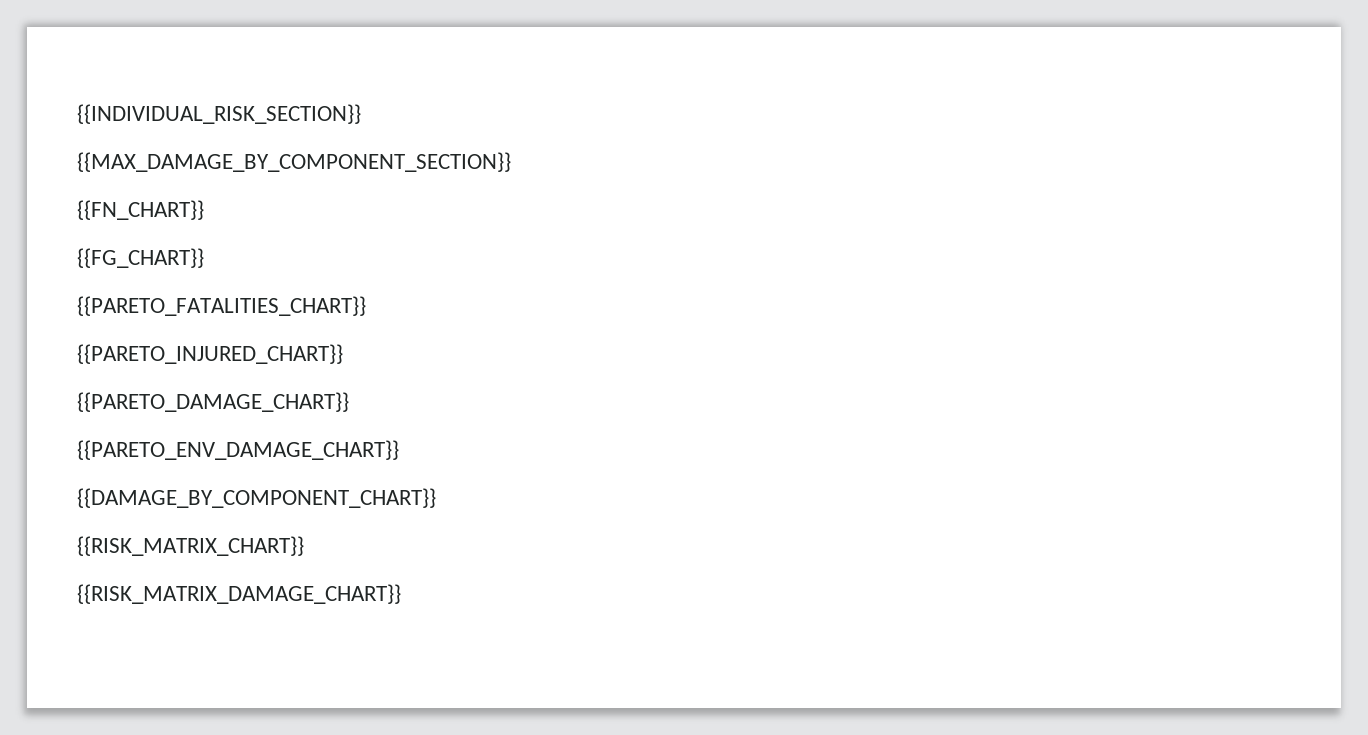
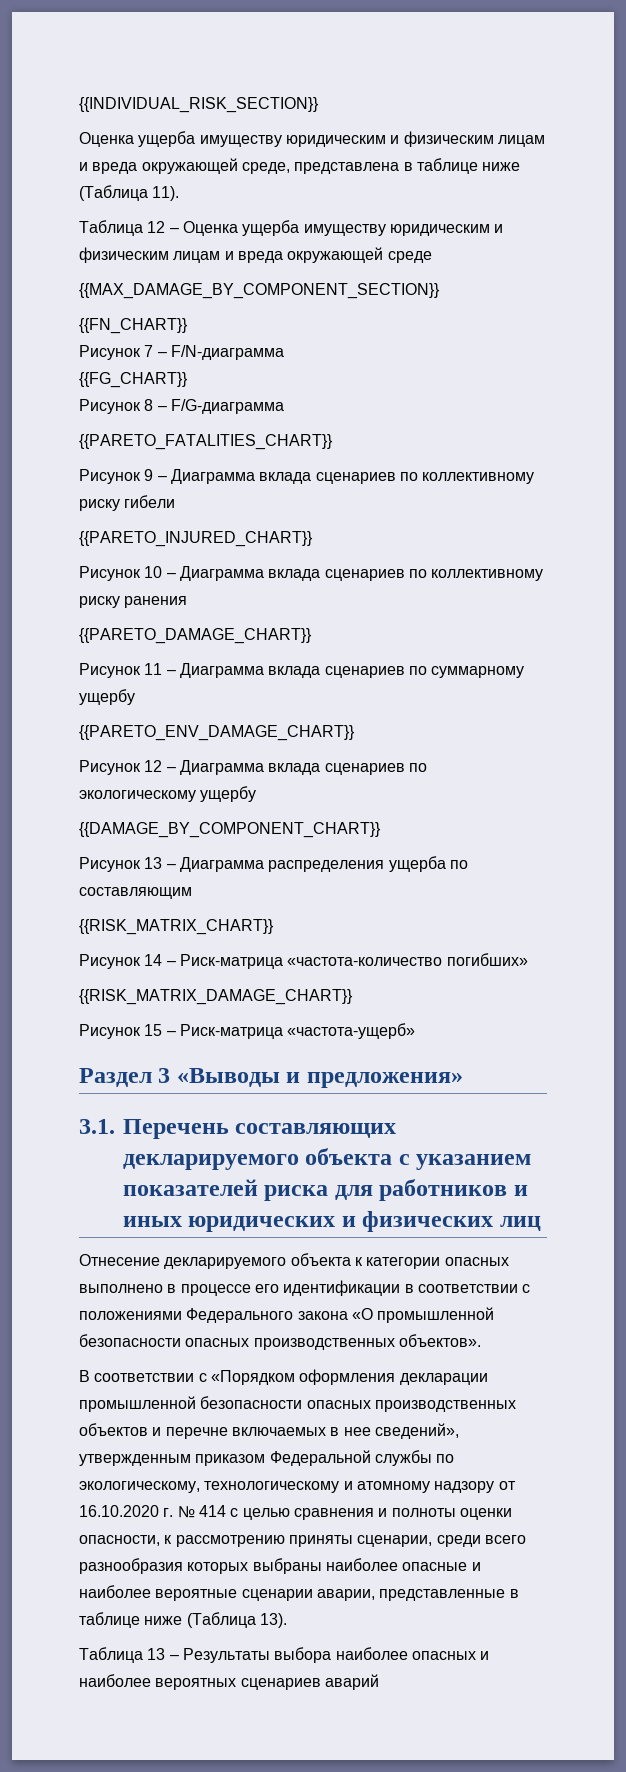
+ Оценка ущерба имуществу юридическим и физическим лицам и вреда окружающей среде, представлена в таблице ниже (Таблица 11).
+ Таблица 12 – Оценка ущерба имуществу юридическим и физическим лицам и вреда окружающей среде
  {{MAX_DAMAGE_BY_COMPONENT_SECTION}}
  {{FN_CHART}}
+ Рисунок 7 – F/N-диаграмма
  {{FG_CHART}}
+ Рисунок 8 – F/G-диаграмма
  {{PARETO_FATALITIES_CHART}}
+ Рисунок 9 – Диаграмма вклада сценариев по коллективному риску гибели
  {{PARETO_INJURED_CHART}}
+ Рисунок 10 – Диаграмма вклада сценариев по коллективному риску ранения
  {{PARETO_DAMAGE_CHART}}
+ Рисунок 11 – Диаграмма вклада сценариев по суммарному ущербу
  {{PARETO_ENV_DAMAGE_CHART}}
+ Рисунок 12 – Диаграмма вклада сценариев по экологическому ущербу
  {{DAMAGE_BY_COMPONENT_CHART}}
+ Рисунок 13 – Диаграмма распределения ущерба по составляющим
  {{RISK_MATRIX_CHART}}
+ Рисунок 14 – Риск-матрица «частота-количество погибших»
  {{RISK_MATRIX_DAMAGE_CHART}}
+ Рисунок 15 – Риск-матрица «частота-ущерб»
+ Раздел 3 «Выводы и предложения»
+ 3.1. Перечень составляющих декларируемого объекта с указанием показателей риска для работников и иных юридических и физических лиц
+ Отнесение декларируемого объекта к категории опасных выполнено в процессе его идентификации в соответствии с положениями Федерального закона «О промышленной безопасности опасных производственных объектов».
+ В соответствии с «Порядком оформления декларации промышленной безопасности опасных производственных объектов и перечне включаемых в нее сведений», утвержденным приказом Федеральной службы по экологическому, технологическому и атомному надзору от 16.10.2020 г. № 414 с целью сравнения и полноты оценки опасности, к рассмотрению приняты сценарии, среди всего разнообразия которых выбраны наиболее опасные и наиболее вероятные сценарии аварии, представленные в таблице ниже (Таблица 13).
+ Таблица 13 – Результаты выбора наиболее опасных и наиболее вероятных сценариев аварий

